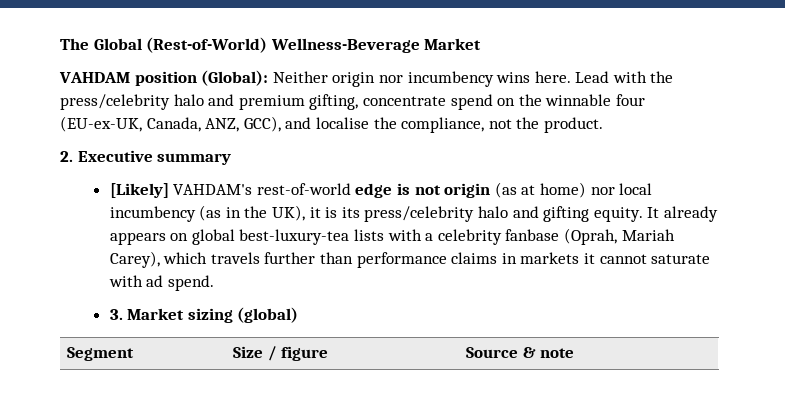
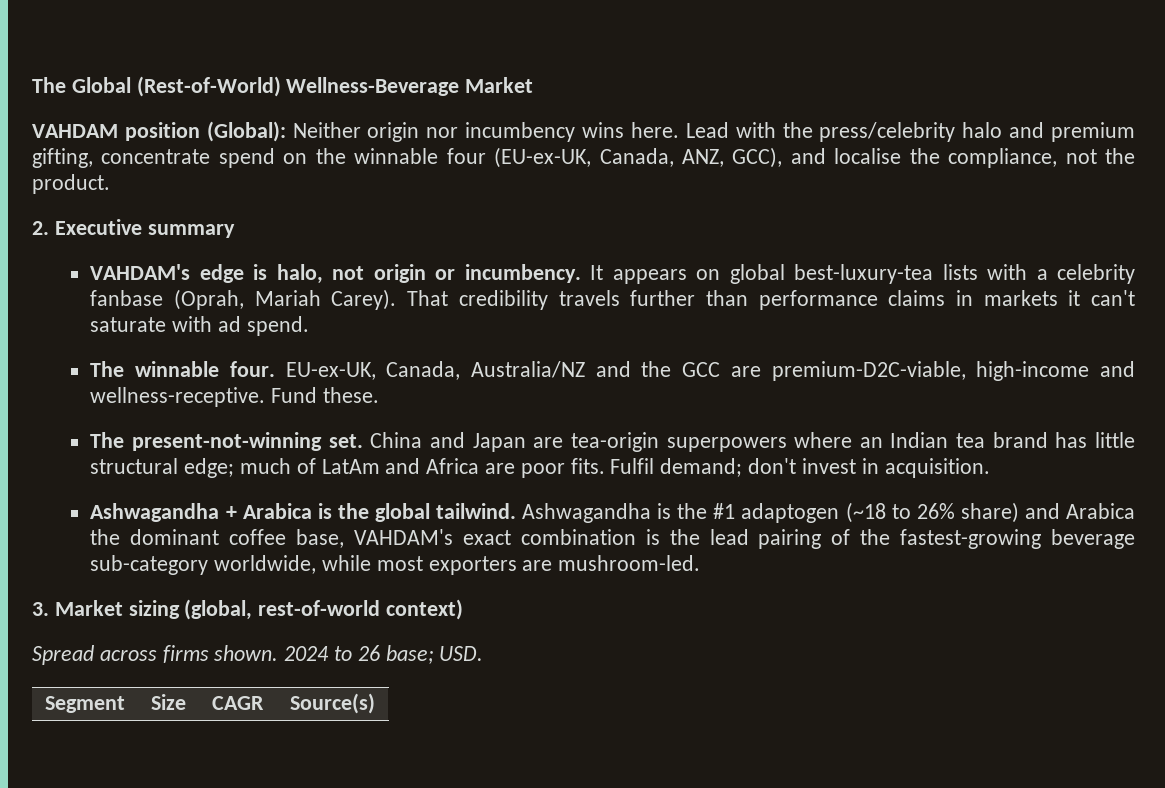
- [Likely] VAHDAM's rest-of-world edge is not origin (as at home) nor local incumbency (as in the UK), it is its press/celebrity halo and gifting equity. It already appears on global best-luxury-tea lists with a celebrity fanbase (Oprah, Mariah Carey), which travels further than performance claims in markets it cannot saturate with ad spend.
+ VAHDAM's edge is halo, not origin or incumbency. It appears on global best-luxury-tea lists with a celebrity fanbase (Oprah, Mariah Carey). That credibility travels further than performance claims in markets it can't saturate with ad spend.
- 3. Market sizing (global)
- Segment | Size / figure | Source & note
+ The winnable four. EU-ex-UK, Canada, Australia/NZ and the GCC are premium-D2C-viable, high-income and wellness-receptive. Fund these.
+ The present-not-winning set. China and Japan are tea-origin superpowers where an Indian tea brand has little structural edge; much of LatAm and Africa are poor fits. Fulfil demand; don't invest in acquisition.
+ Ashwagandha + Arabica is the global tailwind. Ashwagandha is the #1 adaptogen (~18 to 26% share) and Arabica the dominant coffee base, VAHDAM's exact combination is the lead pairing of the fastest-growing beverage sub-category worldwide, while most exporters are mushroom-led.
+ 3. Market sizing (global, rest-of-world context)
+ Spread across firms shown. 2024 to 26 base; USD.
+ Segment | Size | CAGR | Source(s)

